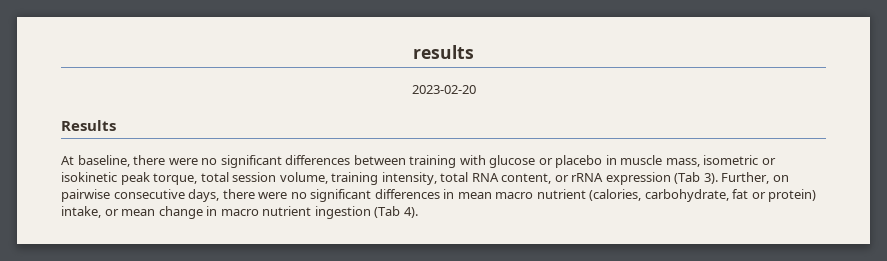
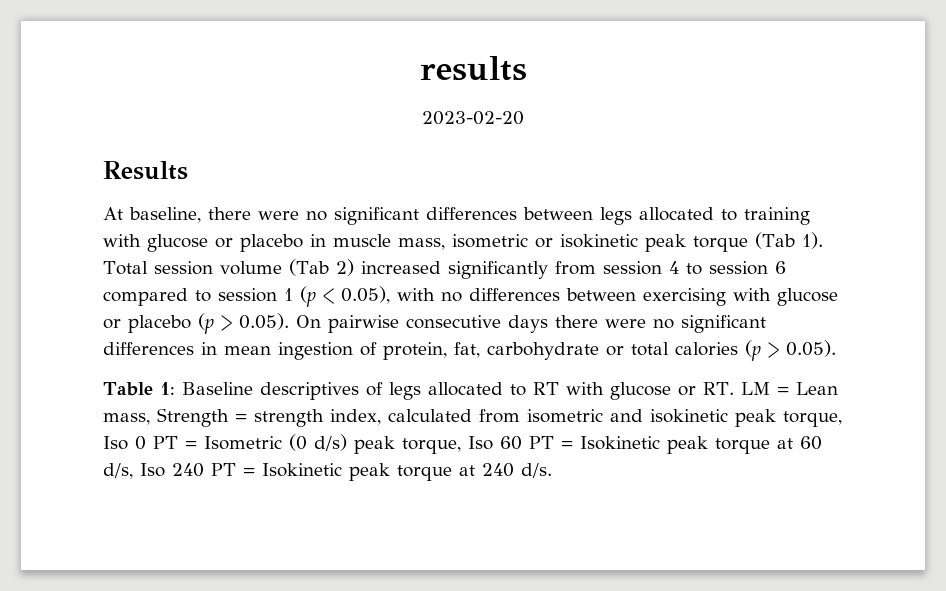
- At baseline, there were no significant differences between training with glucose or placebo in muscle mass, isometric or isokinetic peak torque, total session volume, training intensity, total RNA content, or rRNA expression (Tab 3). Further, on pairwise consecutive days, there were no significant differences in mean macro nutrient (calories, carbohydrate, fat or protein) intake, or mean change in macro nutrient ingestion (Tab 4).
+ At baseline, there were no significant differences between legs allocated to training with glucose or placebo in muscle mass, isometric or isokinetic peak torque (Tab 1). Total session volume (Tab 2) increased significantly from session 4 to session 6 compared to session 1 (p < 0.05), with no differences between exercising with glucose or placebo (p > 0.05). On pairwise consecutive days there were no significant differences in mean ingestion of protein, fat, carbohydrate or total calories (p > 0.05).
+ Table 1: Baseline descriptives of legs allocated to RT with glucose or RT. LM = Lean mass, Strength = strength index, calculated from isometric and isokinetic peak torque, Iso 0 PT = Isometric (0 d/s) peak torque, Iso 60 PT = Isokinetic peak torque at 60 d/s, Iso 240 PT = Isokinetic peak torque at 240 d/s.

